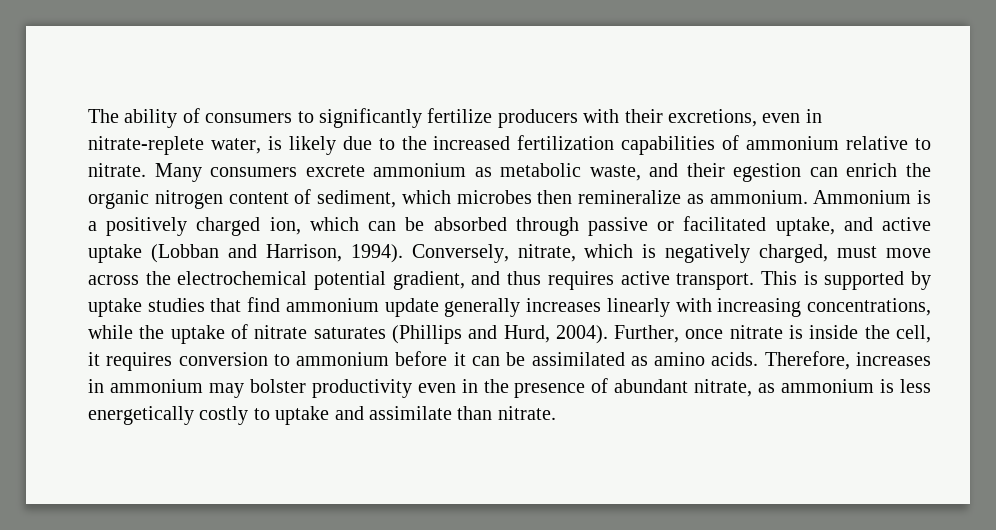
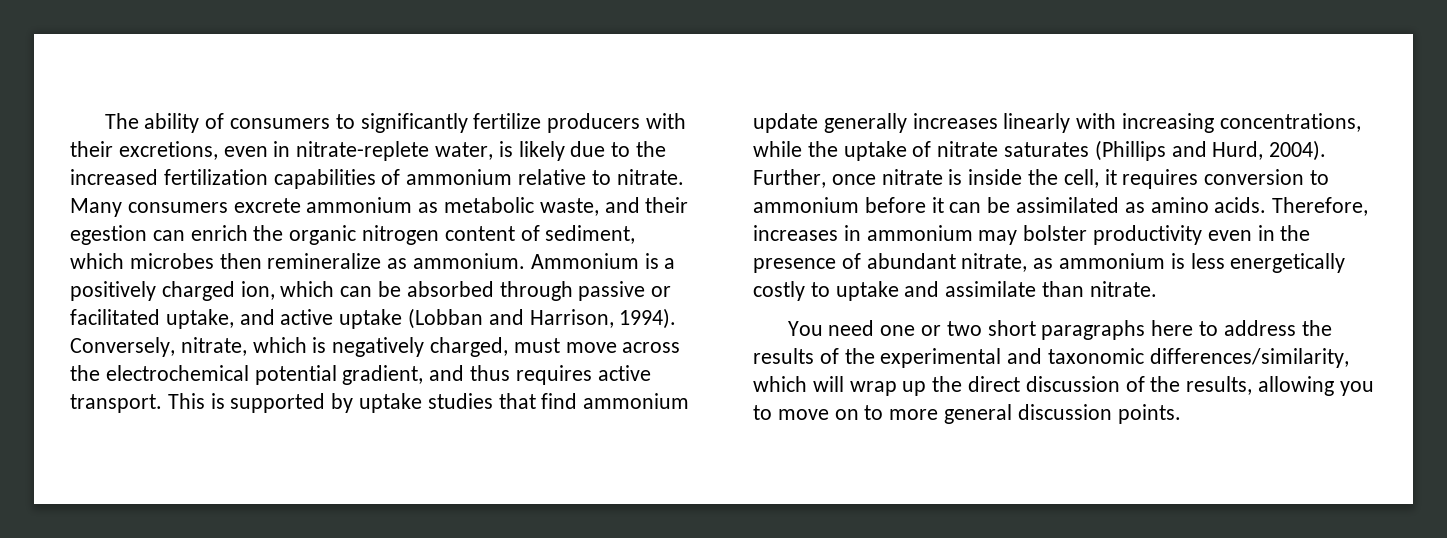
+ You need one or two short paragraphs here to address the results of the experimental and taxonomic differences/similarity, which will wrap up the direct discussion of the results, allowing you to move on to more general discussion points.

